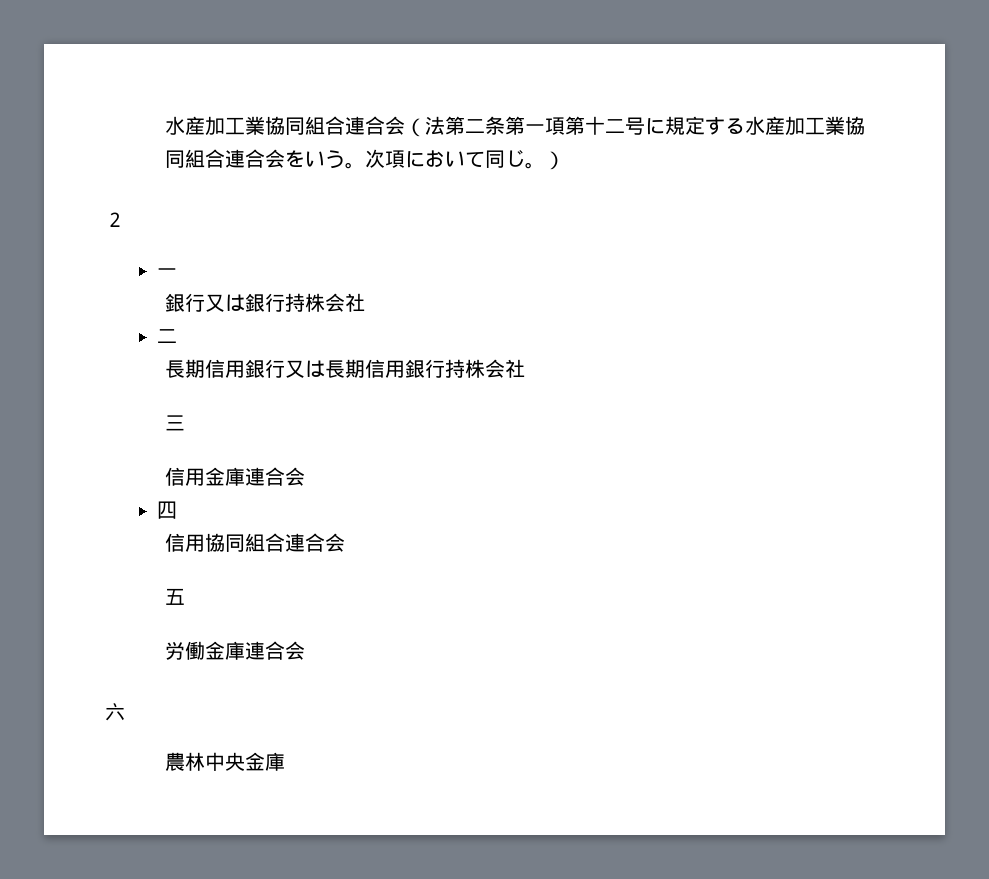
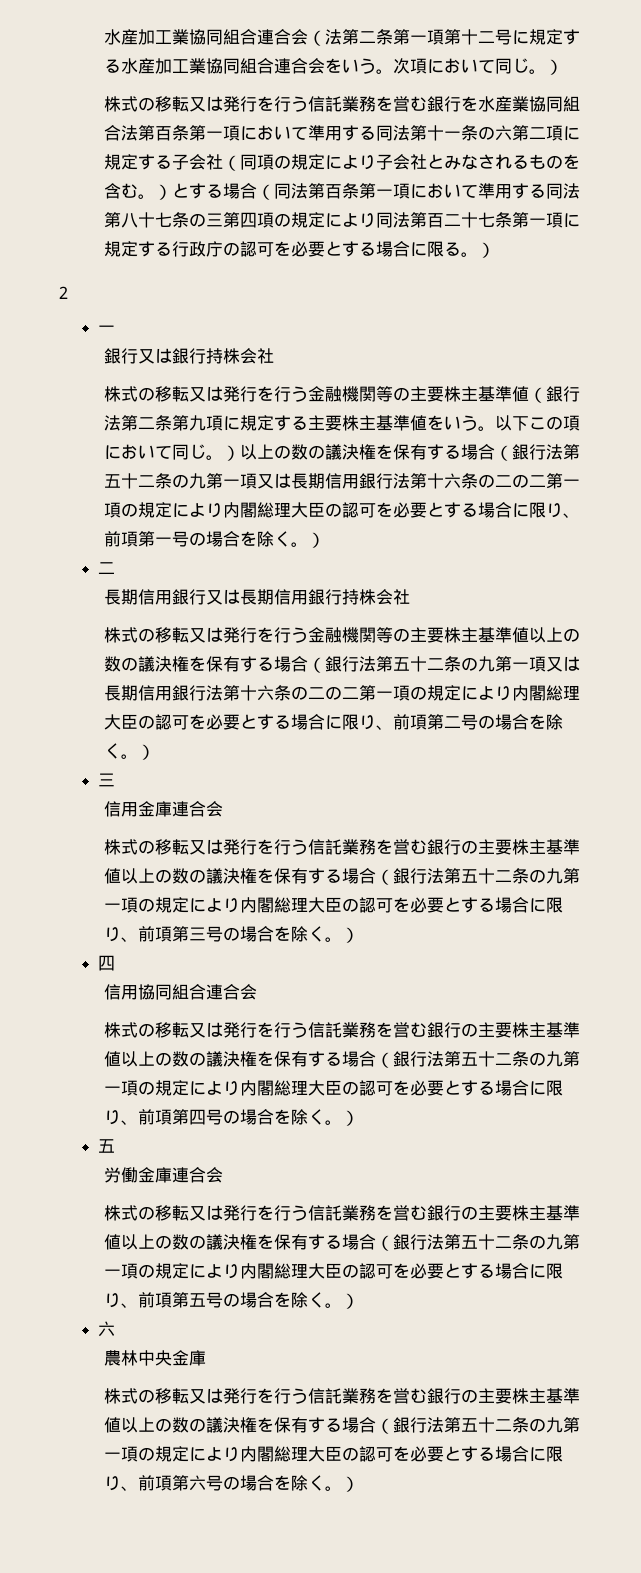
+ 株式の移転又は発行を行う信託業務を営む銀行を水産業協同組合法第百条第一項において準用する同法第十一条の六第二項に規定する子会社（同項の規定により子会社とみなされるものを含む。）とする場合（同法第百条第一項において準用する同法第八十七条の三第四項の規定により同法第百二十七条第一項に規定する行政庁の認可を必要とする場合に限る。）
+ 株式の移転又は発行を行う金融機関等の主要株主基準値（銀行法第二条第九項に規定する主要株主基準値をいう。以下この項において同じ。）以上の数の議決権を保有する場合（銀行法第五十二条の九第一項又は長期信用銀行法第十六条の二の二第一項の規定により内閣総理大臣の認可を必要とする場合に限り、前項第一号の場合を除く。）
+ 株式の移転又は発行を行う金融機関等の主要株主基準値以上の数の議決権を保有する場合（銀行法第五十二条の九第一項又は長期信用銀行法第十六条の二の二第一項の規定により内閣総理大臣の認可を必要とする場合に限り、前項第二号の場合を除く。）
  三
  信用金庫連合会
+ 株式の移転又は発行を行う信託業務を営む銀行の主要株主基準値以上の数の議決権を保有する場合（銀行法第五十二条の九第一項の規定により内閣総理大臣の認可を必要とする場合に限り、前項第三号の場合を除く。）
+ 株式の移転又は発行を行う信託業務を営む銀行の主要株主基準値以上の数の議決権を保有する場合（銀行法第五十二条の九第一項の規定により内閣総理大臣の認可を必要とする場合に限り、前項第四号の場合を除く。）
  五
  労働金庫連合会
+ 株式の移転又は発行を行う信託業務を営む銀行の主要株主基準値以上の数の議決権を保有する場合（銀行法第五十二条の九第一項の規定により内閣総理大臣の認可を必要とする場合に限り、前項第五号の場合を除く。）
  六
  農林中央金庫
+ 株式の移転又は発行を行う信託業務を営む銀行の主要株主基準値以上の数の議決権を保有する場合（銀行法第五十二条の九第一項の規定により内閣総理大臣の認可を必要とする場合に限り、前項第六号の場合を除く。）

